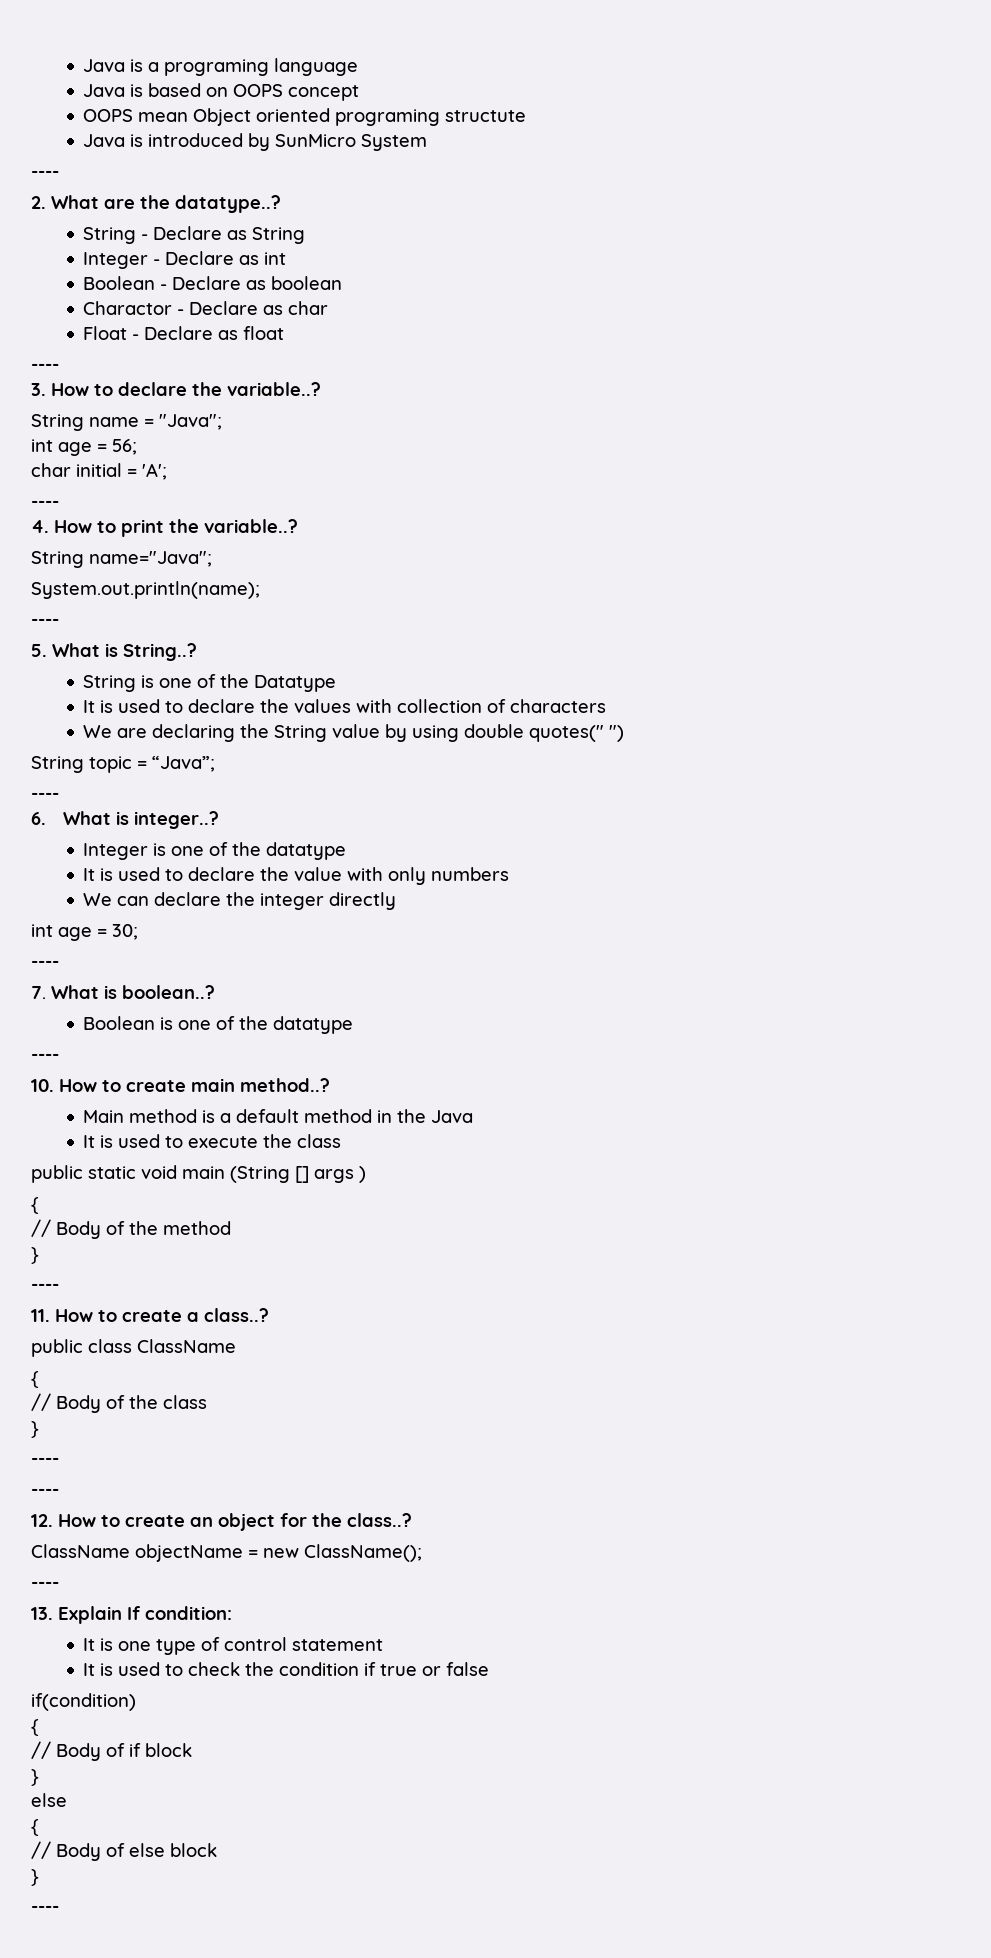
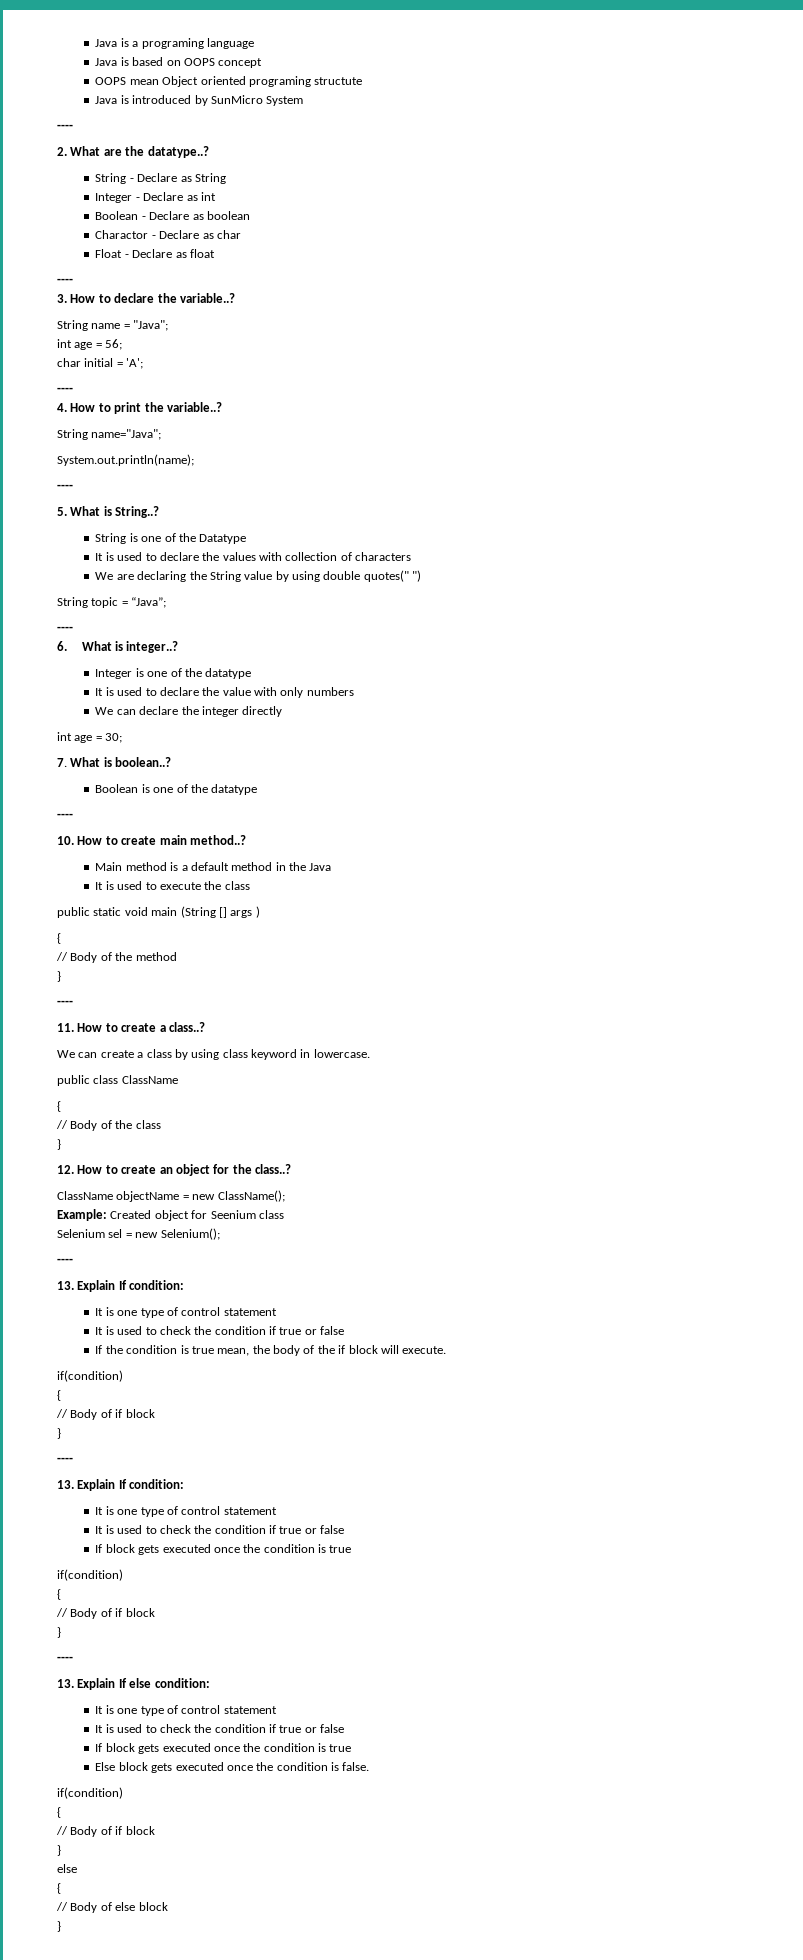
  int age = 30;
- ----
+ We can create a class by using class keyword in lowercase.
  // Body of the class
  }
- ----
- ----
+ Example: Created object for Seenium class
+ Selenium sel = new Selenium();
+ If the condition is true mean, the body of the if block will execute.
+ if(condition)
+ {
+ // Body of if block
+ }
+ ----
+ 13. Explain If condition:
+ It is one type of control statement
+ It is used to check the condition if true or false
+ If block gets executed once the condition is true
+ if(condition)
+ {
+ // Body of if block
+ }
+ ----
+ 13. Explain If else condition:
+ It is one type of control statement
+ It is used to check the condition if true or false
+ If block gets executed once the condition is true
+ Else block gets executed once the condition is false.
  // Body of else block
  }
- ----

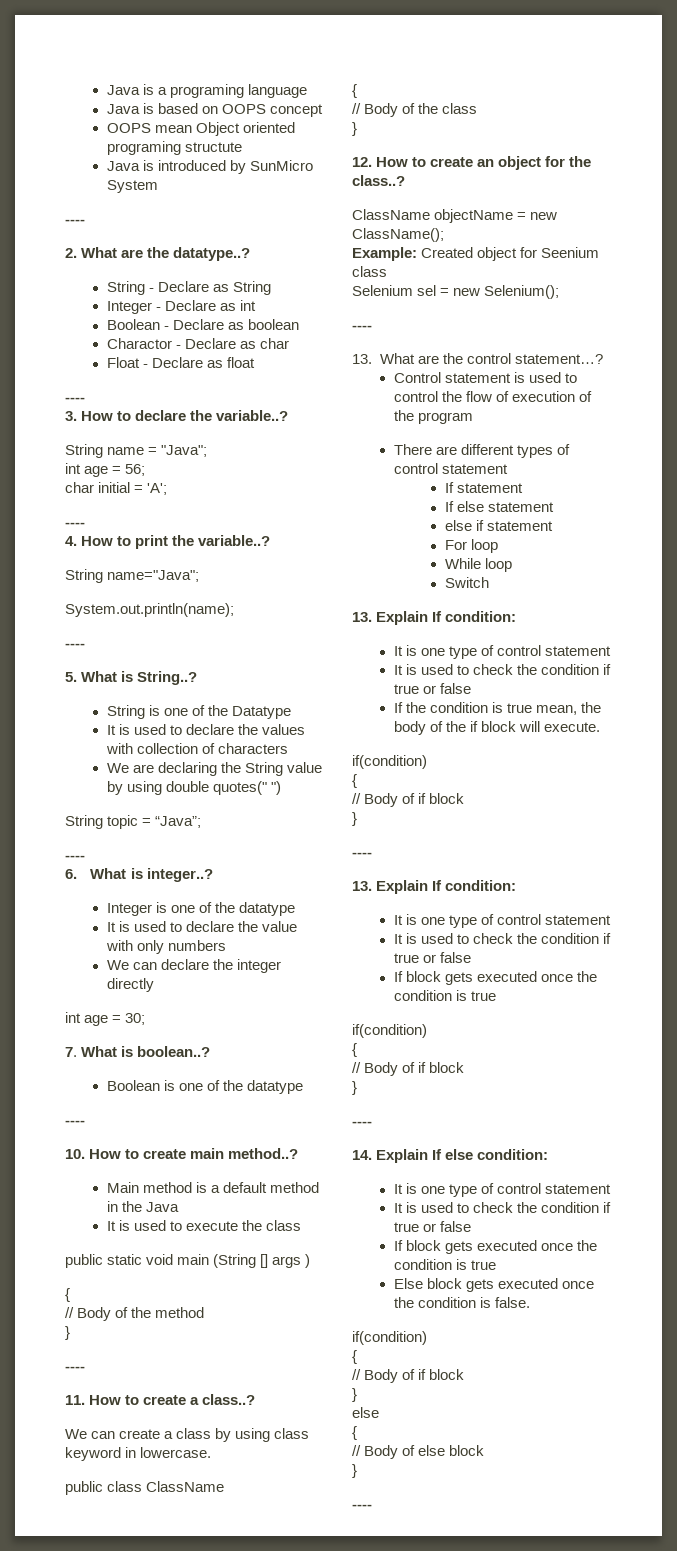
+ 13. What are the control statement…?
+ Control statement is used to control the flow of execution of the program
+ There are different types of control statement
+ If statement
+ If else statement
+ else if statement
+ For loop
+ While loop
+ Switch
- 13. Explain If else condition:
+ 14. Explain If else condition:
  // Body of else block
  }
+ ----

